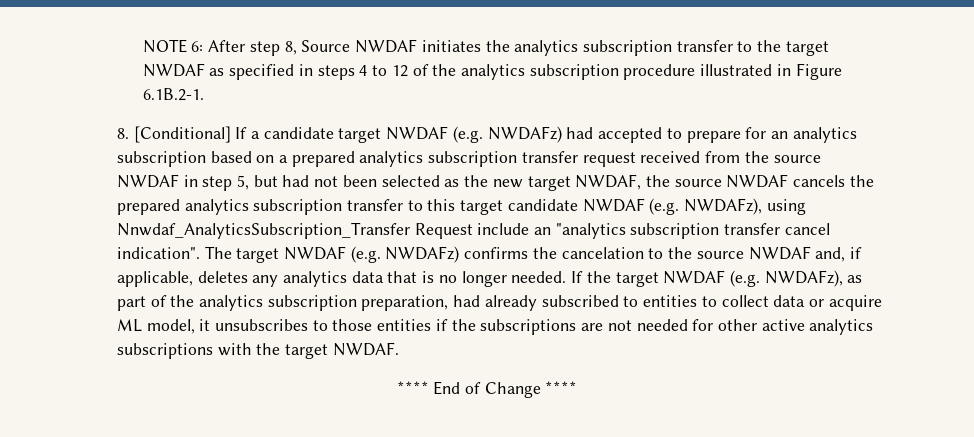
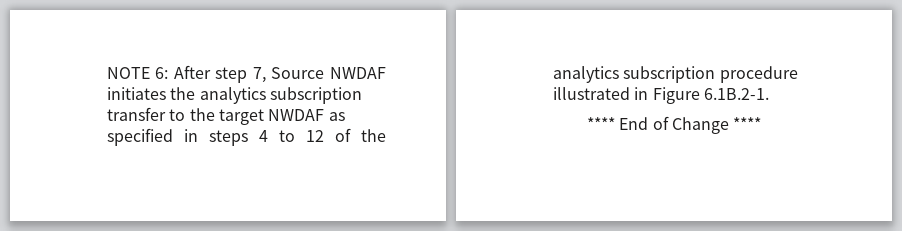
- NOTE 6: After step 8, Source NWDAF initiates the analytics subscription transfer to the target NWDAF as specified in steps 4 to 12 of the analytics subscription procedure illustrated in Figure 6.1B.2-1.
+ NOTE 6: After step 7, Source NWDAF initiates the analytics subscription transfer to the target NWDAF as specified in steps 4 to 12 of the analytics subscription procedure illustrated in Figure 6.1B.2-1.
- 8. [Conditional] If a candidate target NWDAF (e.g. NWDAFz) had accepted to prepare for an analytics subscription based on a prepared analytics subscription transfer request received from the source NWDAF in step 5, but had not been selected as the new target NWDAF, the source NWDAF cancels the prepared analytics subscription transfer to this target candidate NWDAF (e.g. NWDAFz), using Nnwdaf_AnalyticsSubscription_Transfer Request include an "analytics subscription transfer cancel indication". The target NWDAF (e.g. NWDAFz) confirms the cancelation to the source NWDAF and, if applicable, deletes any analytics data that is no longer needed. If the target NWDAF (e.g. NWDAFz), as part of the analytics subscription preparation, had already subscribed to entities to collect data or acquire ML model, it unsubscribes to those entities if the subscriptions are not needed for other active analytics subscriptions with the target NWDAF.

